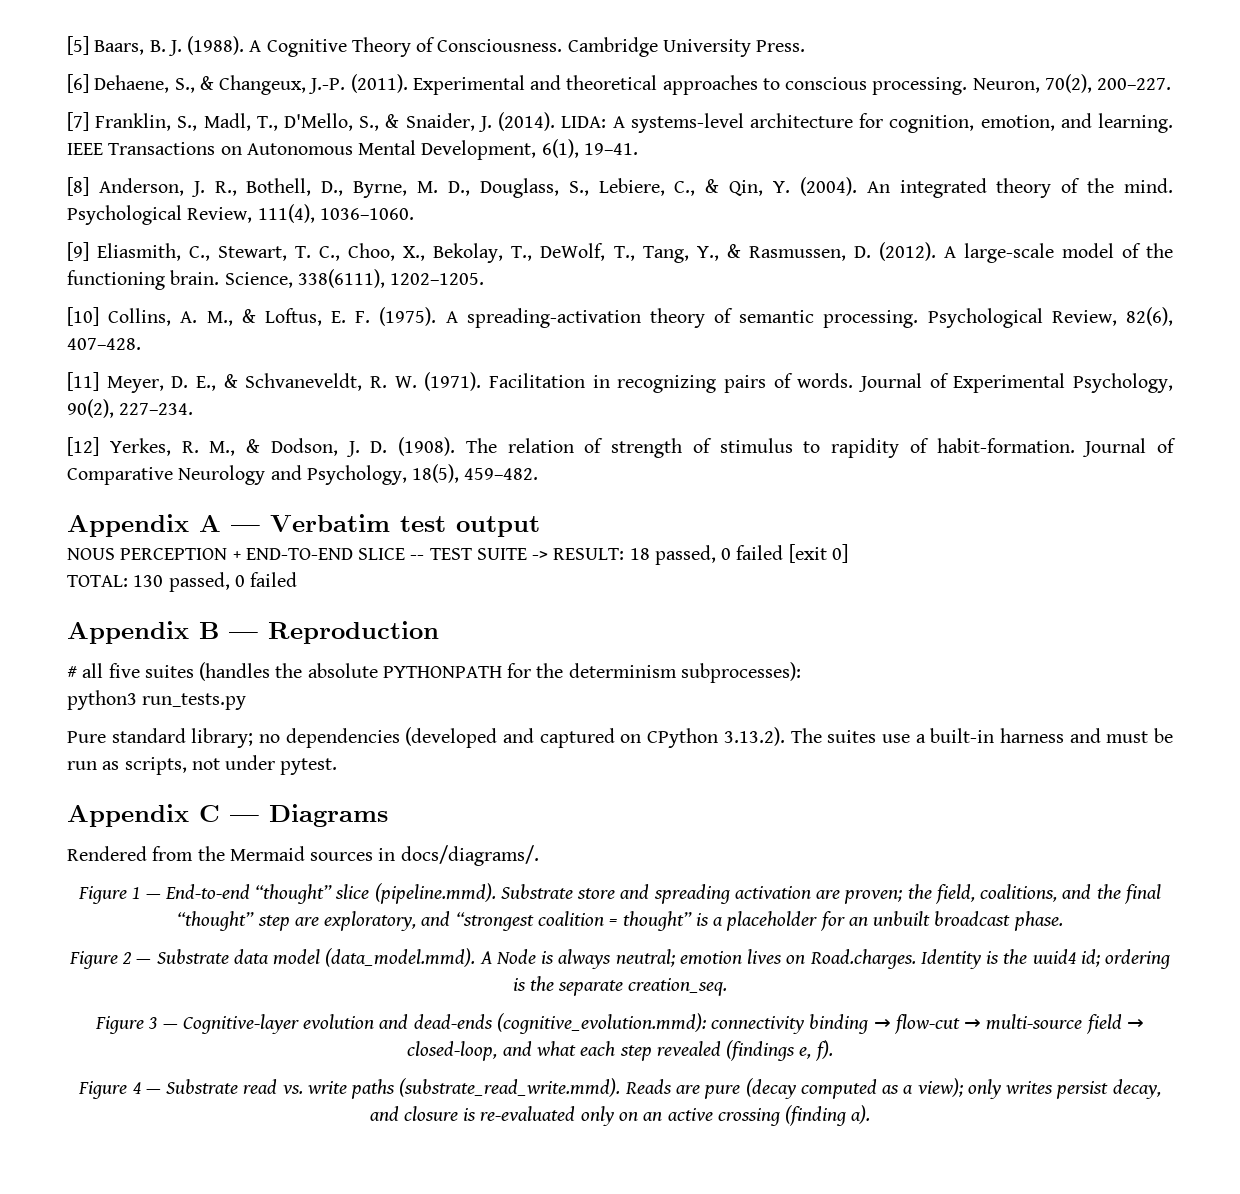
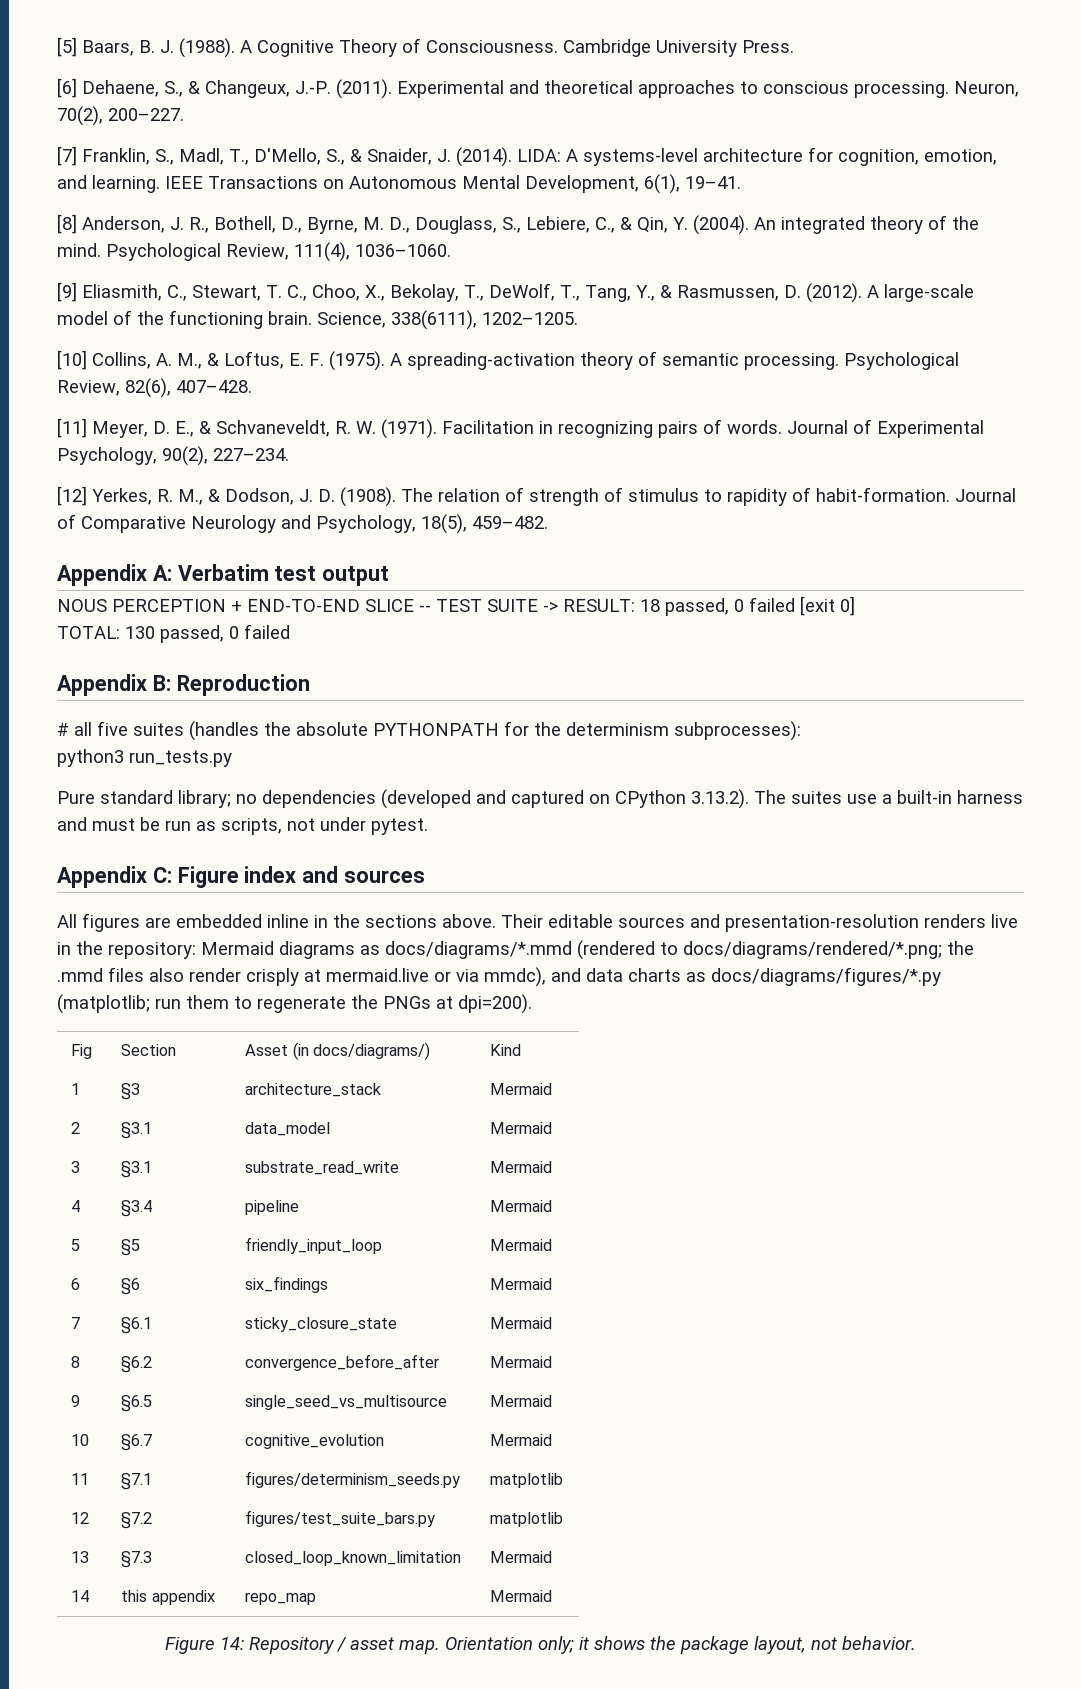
- Appendix A — Verbatim test output
+ Appendix A: Verbatim test output
- Appendix B — Reproduction
+ Appendix B: Reproduction
- Appendix C — Diagrams
- Rendered from the Mermaid sources in docs/diagrams/.
- Figure 1 — End-to-end “thought” slice (pipeline.mmd). Substrate store and spreading activation are proven; the field, coalitions, and the final “thought” step are exploratory, and “strongest coalition = thought” is a placeholder for an unbuilt broadcast phase.
- Figure 2 — Substrate data model (data_model.mmd). A Node is always neutral; emotion lives on Road.charges. Identity is the uuid4 id; ordering is the separate creation_seq.
- Figure 3 — Cognitive-layer evolution and dead-ends (cognitive_evolution.mmd): connectivity binding → flow-cut → multi-source field → closed-loop, and what each step revealed (findings e, f).
- Figure 4 — Substrate read vs. write paths (substrate_read_write.mmd). Reads are pure (decay computed as a view); only writes persist decay, and closure is re-evaluated only on an active crossing (finding a).
+ Appendix C: Figure index and sources
+ All figures are embedded inline in the sections above. Their editable sources and presentation-resolution renders live in the repository: Mermaid diagrams as docs/diagrams/*.mmd (rendered to docs/diagrams/rendered/*.png; the .mmd files also render crisply at mermaid.live or via mmdc), and data charts as docs/diagrams/figures/*.py (matplotlib; run them to regenerate the PNGs at dpi=200).
+ Fig | Section | Asset (in docs/diagrams/) | Kind
+ 1 | §3 | architecture_stack | Mermaid
+ 2 | §3.1 | data_model | Mermaid
+ 3 | §3.1 | substrate_read_write | Mermaid
+ 4 | §3.4 | pipeline | Mermaid
+ 5 | §5 | friendly_input_loop | Mermaid
+ 6 | §6 | six_findings | Mermaid
+ 7 | §6.1 | sticky_closure_state | Mermaid
+ 8 | §6.2 | convergence_before_after | Mermaid
+ 9 | §6.5 | single_seed_vs_multisource | Mermaid
+ 10 | §6.7 | cognitive_evolution | Mermaid
+ 11 | §7.1 | figures/determinism_seeds.py | matplotlib
+ 12 | §7.2 | figures/test_suite_bars.py | matplotlib
+ 13 | §7.3 | closed_loop_known_limitation | Mermaid
+ 14 | this appendix | repo_map | Mermaid
+ Figure 14: Repository / asset map. Orientation only; it shows the package layout, not behavior.

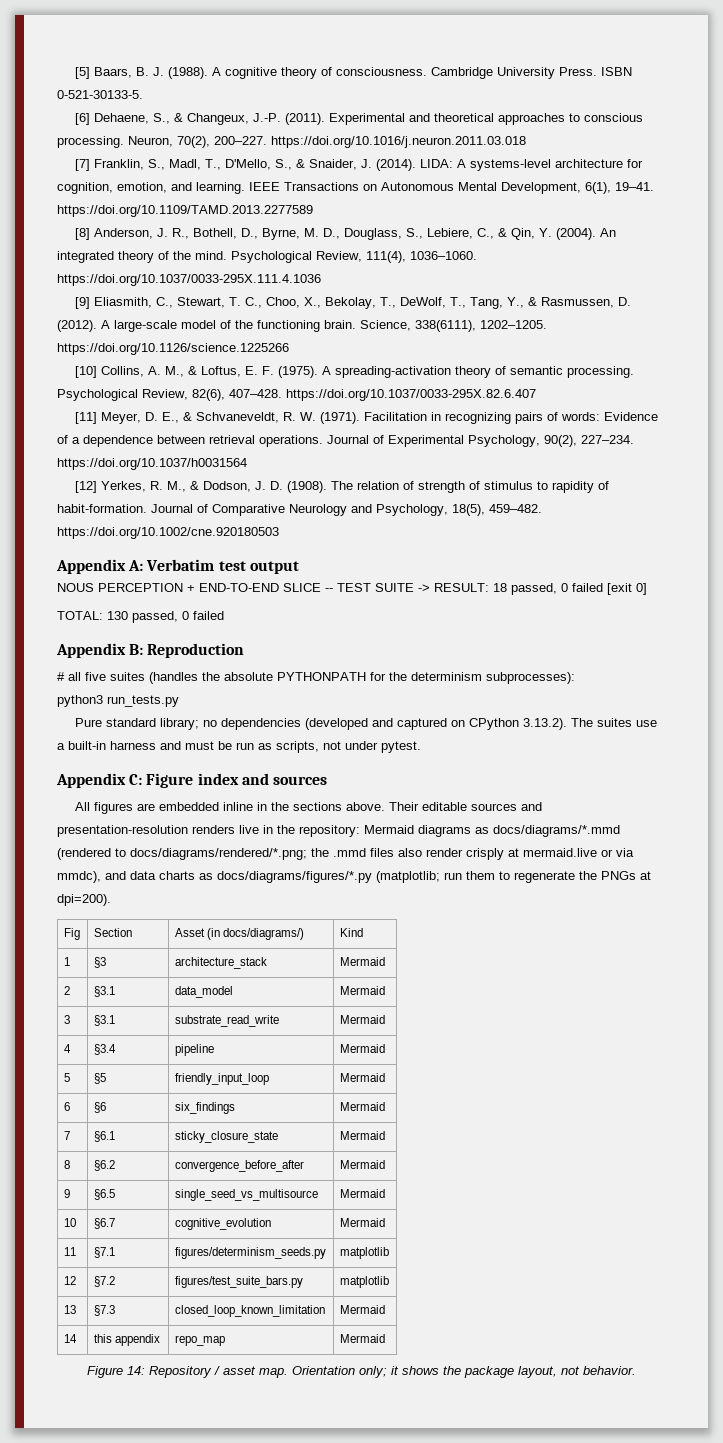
- A Cognitive Theory of Consciousness.
+ A cognitive theory of consciousness.
+ ISBN 0-521-30133-5.
- Neuron, 70(2), 200–227.
+ Neuron, 70(2), 200–227. https://doi.org/10.1016/j.neuron.2011.03.018
- IEEE Transactions on Autonomous Mental Development, 6(1), 19–41.
+ IEEE Transactions on Autonomous Mental Development, 6(1), 19–41. https://doi.org/10.1109/TAMD.2013.2277589
- Psychological Review, 111(4), 1036–1060.
+ Psychological Review, 111(4), 1036–1060. https://doi.org/10.1037/0033-295X.111.4.1036
- Science, 338(6111), 1202–1205.
+ Science, 338(6111), 1202–1205. https://doi.org/10.1126/science.1225266
- Psychological Review, 82(6), 407–428.
+ Psychological Review, 82(6), 407–428. https://doi.org/10.1037/0033-295X.82.6.407
- Facilitation in recognizing pairs of words.
+ Facilitation in recognizing pairs of words: Evidence of a dependence between retrieval operations.
- Journal of Experimental Psychology, 90(2), 227–234.
+ Journal of Experimental Psychology, 90(2), 227–234. https://doi.org/10.1037/h0031564
- Journal of Comparative Neurology and Psychology, 18(5), 459–482.
+ Journal of Comparative Neurology and Psychology, 18(5), 459–482. https://doi.org/10.1002/cne.920180503

